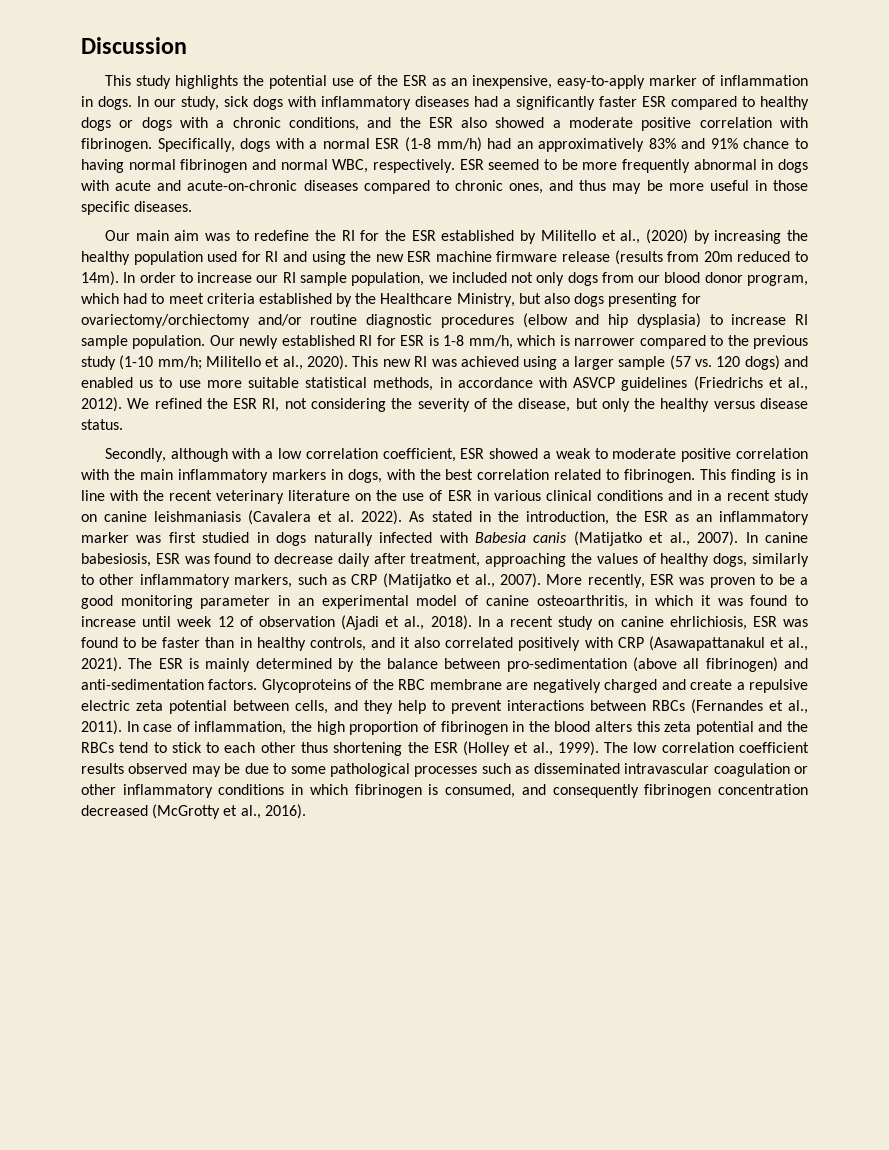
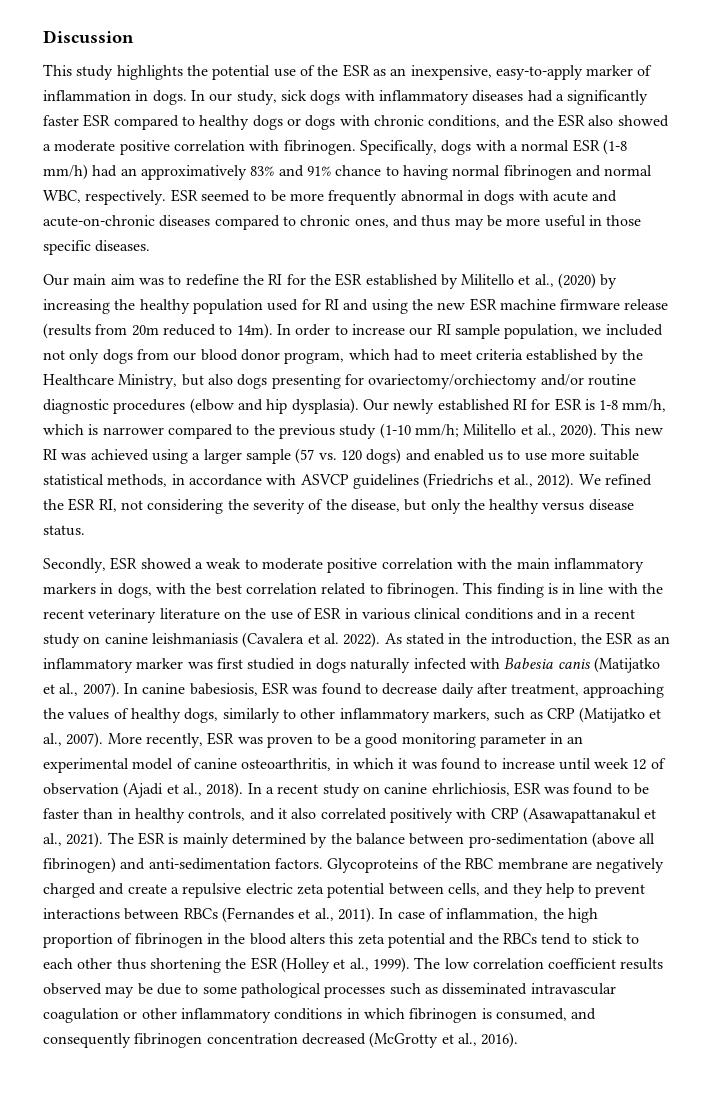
- In our study, sick dogs with inflammatory diseases had a significantly faster ESR compared to healthy dogs or dogs with a chronic conditions, and the ESR also showed a moderate positive correlation with fibrinogen.
+ In our study, sick dogs with inflammatory diseases had a significantly faster ESR compared to healthy dogs or dogs with chronic conditions, and the ESR also showed a moderate positive correlation with fibrinogen.
- In order to increase our RI sample population, we included not only dogs from our blood donor program, which had to meet criteria established by the Healthcare Ministry, but also dogs presenting for ovariectomy/orchiectomy and/or routine diagnostic procedures (elbow and hip dysplasia) to increase RI sample population.
+ In order to increase our RI sample population, we included not only dogs from our blood donor program, which had to meet criteria established by the Healthcare Ministry, but also dogs presenting for ovariectomy/orchiectomy and/or routine diagnostic procedures (elbow and hip dysplasia).
- Secondly, although with a low correlation coefficient, ESR showed a weak to moderate positive correlation with the main inflammatory markers in dogs, with the best correlation related to fibrinogen.
+ Secondly, ESR showed a weak to moderate positive correlation with the main inflammatory markers in dogs, with the best correlation related to fibrinogen.

